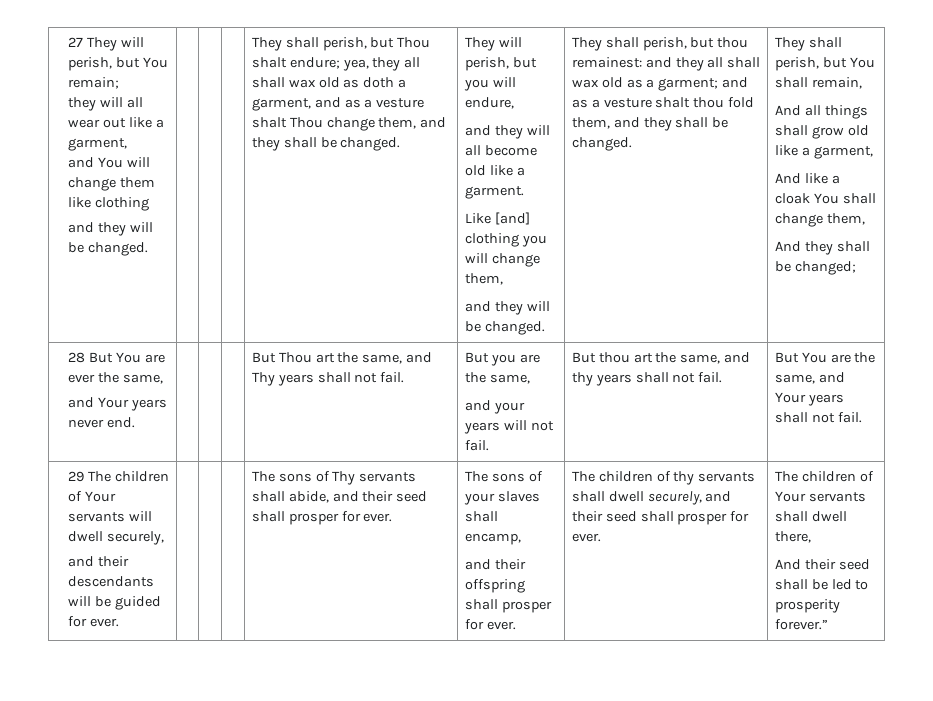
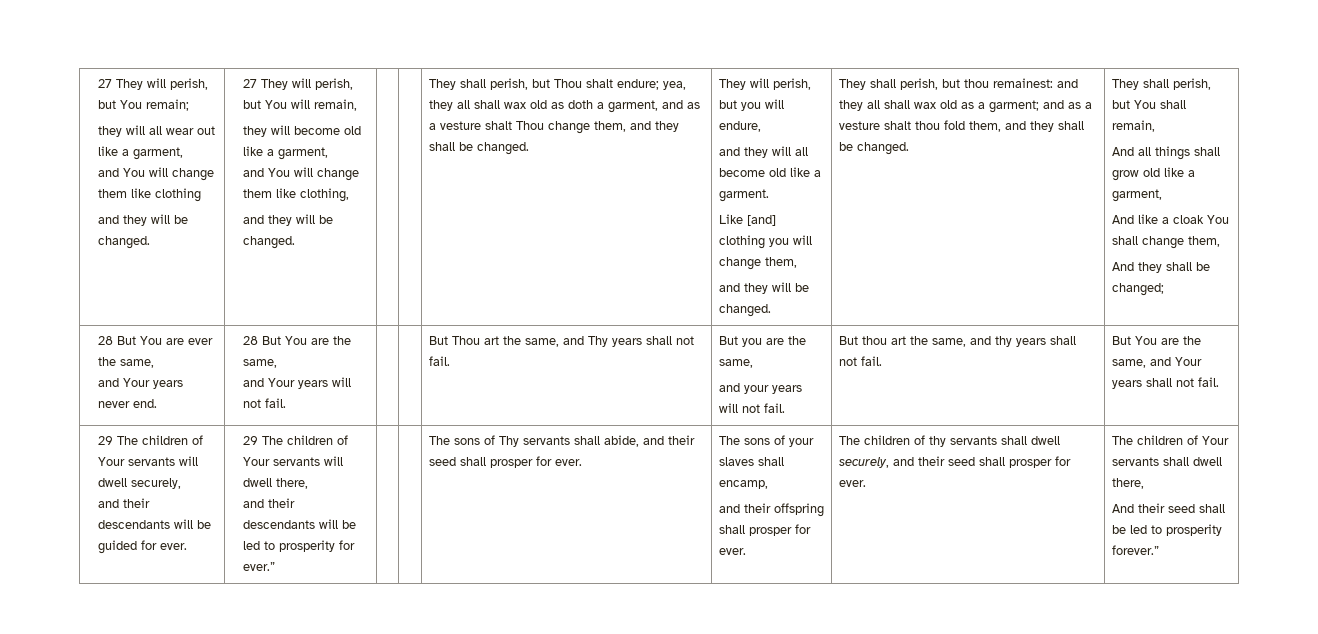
+ 27 They will perish, but You will remain,
+ they will become old like a garment,
+ and You will change them like clothing,
+ and they will be changed.
+ 28 But You are the same,
+ and Your years will not fail.
+ 29 The children of Your servants will dwell there,
+ and their descendants will be led to prosperity for ever.”

